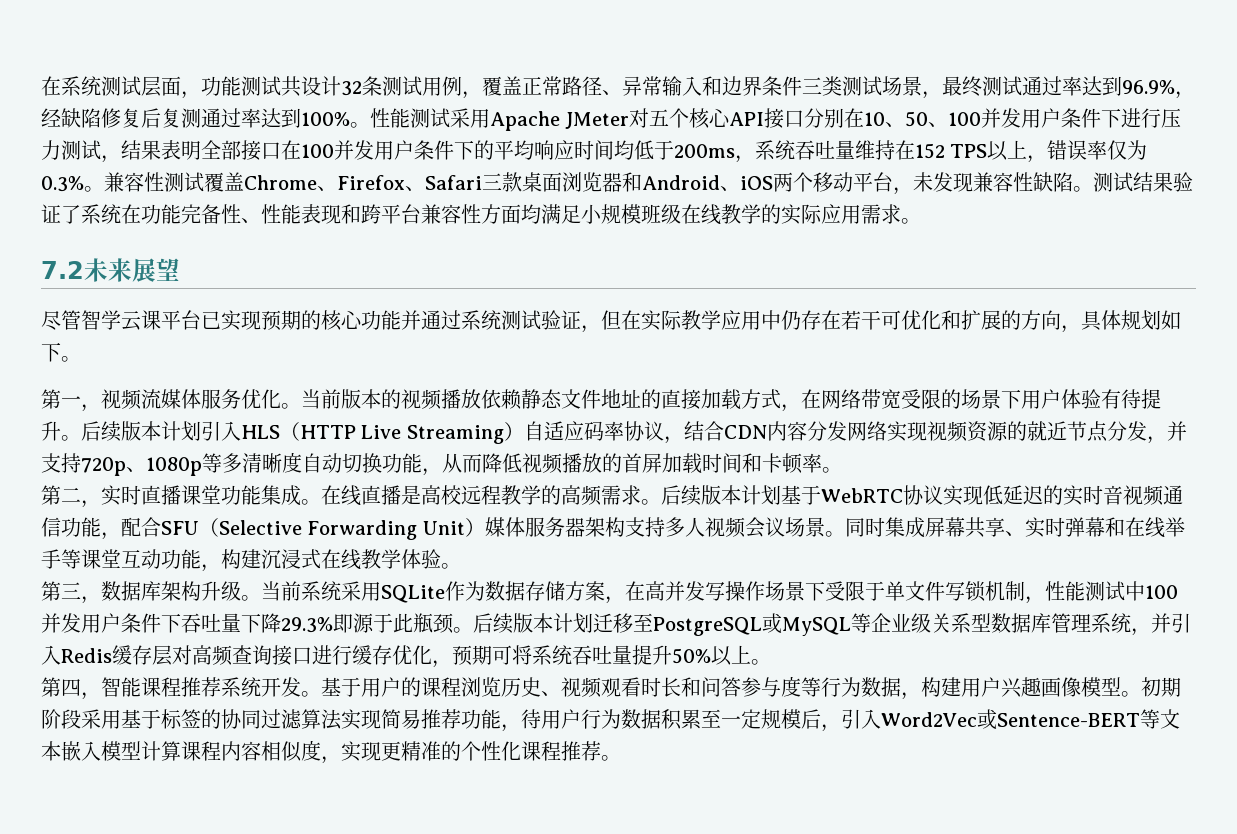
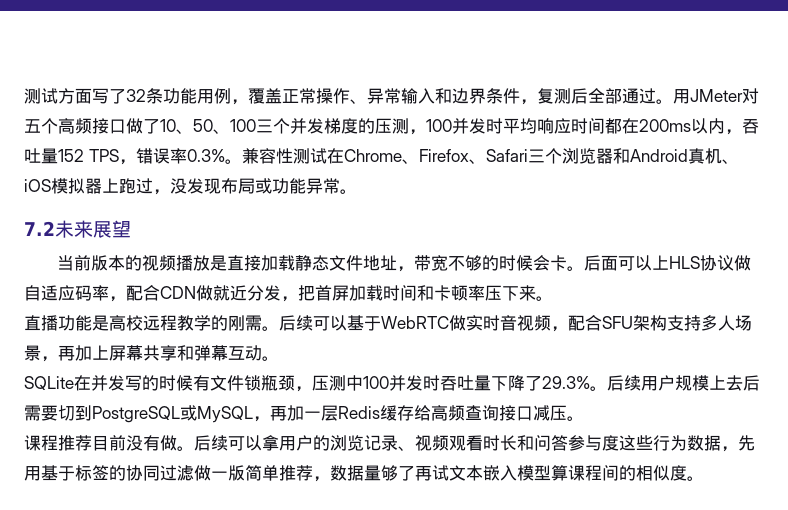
- 在系统测试层面，功能测试共设计32条测试用例，覆盖正常路径、异常输入和边界条件三类测试场景，最终测试通过率达到96.9%，经缺陷修复后复测通过率达到100%。性能测试采用Apache JMeter对五个核心API接口分别在10、50、100并发用户条件下进行压力测试，结果表明全部接口在100并发用户条件下的平均响应时间均低于200ms，系统吞吐量维持在152 TPS以上，错误率仅为0.3%。
+ 测试方面写了32条功能用例，覆盖正常操作、异常输入和边界条件，复测后全部通过。用JMeter对五个高频接口做了10、50、100三个并发梯度的压测，100并发时平均响应时间都在200ms以内，吞吐量152 TPS，错误率0.3%。
- 兼容性测试覆盖Chrome、Firefox、Safari三款桌面浏览器和Android、iOS两个移动平台，未发现兼容性缺陷。测试结果验证了系统在功能完备性、性能表现和跨平台兼容性方面均满足小规模班级在线教学的实际应用需求。
+ 兼容性测试在Chrome、Firefox、Safari三个浏览器和Android真机、iOS模拟器上跑过，没发现布局或功能异常。
  7.2未来展望
- 尽管智学云课平台已实现预期的核心功能并通过系统测试验证，但在实际教学应用中仍存在若干可优化和扩展的方向，具体规划如下。
- 第一，视频流媒体服务优化。当前版本的视频播放依赖静态文件地址的直接加载方式，在网络带宽受限的场景下用户体验有待提升。后续版本计划引入HLS（HTTP Live Streaming）自适应码率协议，结合CDN内容分发网络实现视频资源的就近节点分发，并支持720p、1080p等多清晰度自动切换功能，从而降低视频播放的首屏加载时间和卡顿率。
- 第二，实时直播课堂功能集成。在线直播是高校远程教学的高频需求。后续版本计划基于WebRTC协议实现低延迟的实时音视频通信功能，配合SFU（Selective Forwarding Unit）媒体服务器架构支持多人视频会议场景。同时集成屏幕共享、实时弹幕和在线举手等课堂互动功能，构建沉浸式在线教学体验。
- 第三，数据库架构升级。当前系统采用SQLite作为数据存储方案，在高并发写操作场景下受限于单文件写锁机制，性能测试中100并发用户条件下吞吐量下降29.3%即源于此瓶颈。后续版本计划迁移至PostgreSQL或MySQL等企业级关系型数据库管理系统，并引入Redis缓存层对高频查询接口进行缓存优化，预期可将系统吞吐量提升50%以上。
- 第四，智能课程推荐系统开发。基于用户的课程浏览历史、视频观看时长和问答参与度等行为数据，构建用户兴趣画像模型。初期阶段采用基于标签的协同过滤算法实现简易推荐功能，待用户行为数据积累至一定规模后，引入Word2Vec或Sentence-BERT等文本嵌入模型计算课程内容相似度，实现更精准的个性化课程推荐。
+ 当前版本的视频播放是直接加载静态文件地址，带宽不够的时候会卡。后面可以上HLS协议做自适应码率，配合CDN做就近分发，把首屏加载时间和卡顿率压下来。
+ 直播功能是高校远程教学的刚需。后续可以基于WebRTC做实时音视频，配合SFU架构支持多人场景，再加上屏幕共享和弹幕互动。
+ SQLite在并发写的时候有文件锁瓶颈，压测中100并发时吞吐量下降了29.3%。后续用户规模上去后需要切到PostgreSQL或MySQL，再加一层Redis缓存给高频查询接口减压。
+ 课程推荐目前没有做。后续可以拿用户的浏览记录、视频观看时长和问答参与度这些行为数据，先用基于标签的协同过滤做一版简单推荐，数据量够了再试文本嵌入模型算课程间的相似度。

